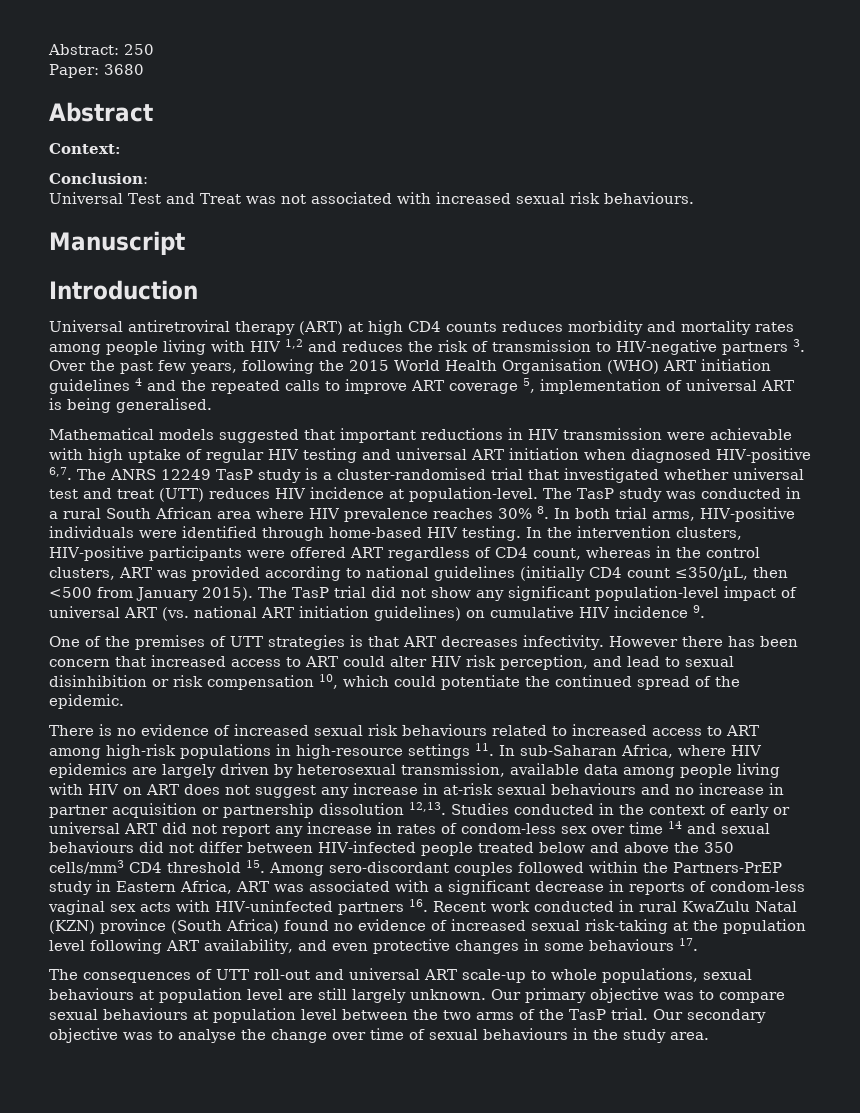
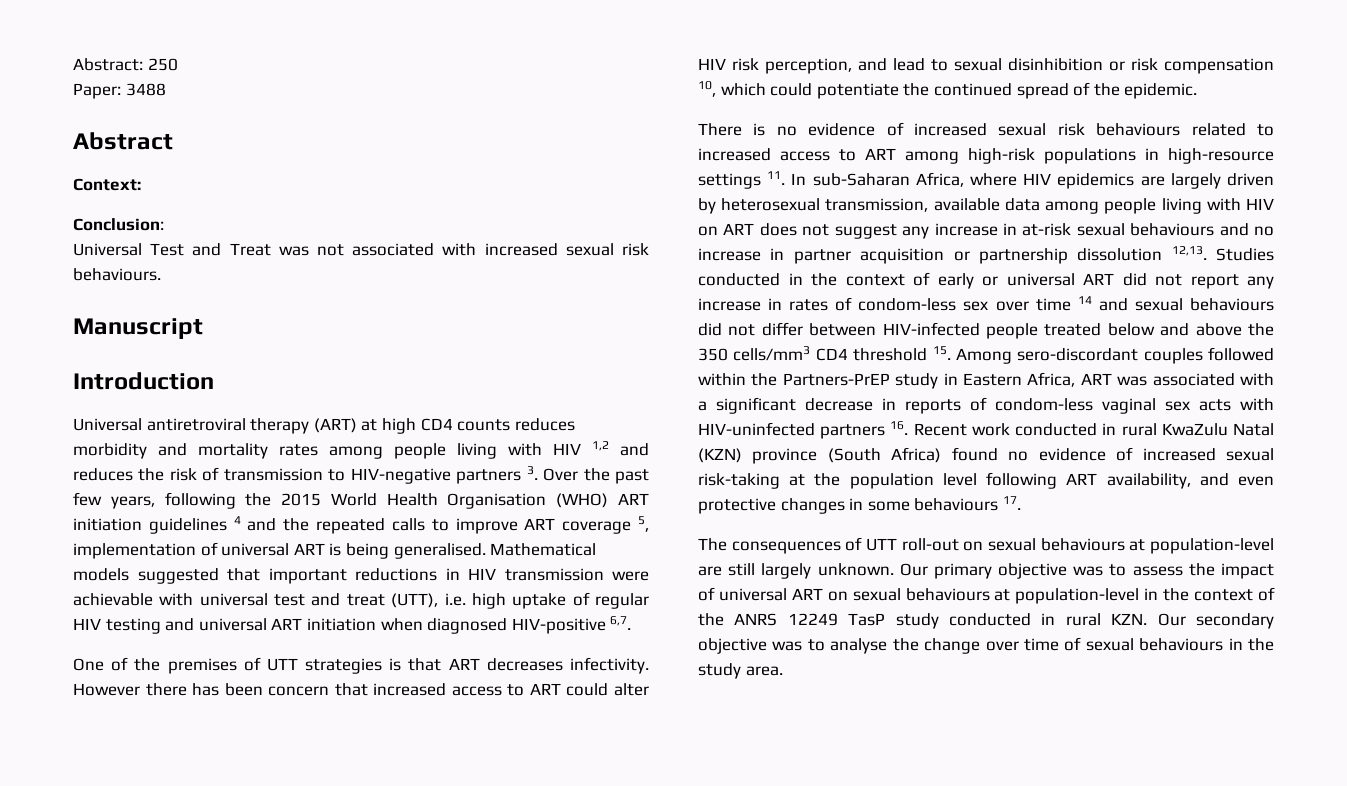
- Paper: 3680
+ Paper: 3488
- Universal antiretroviral therapy (ART) at high CD4 counts reduces morbidity and mortality rates among people living with HIV 1,2 and reduces the risk of transmission to HIV-negative partners 3. Over the past few years, following the 2015 World Health Organisation (WHO) ART initiation guidelines 4 and the repeated calls to improve ART coverage 5, implementation of universal ART is being generalised.
- Mathematical models suggested that important reductions in HIV transmission were achievable with high uptake of regular HIV testing and universal ART initiation when diagnosed HIV-positive 6,7. The ANRS 12249 TasP study is a cluster-randomised trial that investigated whether universal test and treat (UTT) reduces HIV incidence at population-level. The TasP study was conducted in a rural South African area where HIV prevalence reaches 30% 8. In both trial arms, HIV-positive individuals were identified through home-based HIV testing. In the intervention clusters, HIV-positive participants were offered ART regardless of CD4 count, whereas in the control clusters, ART was provided according to national guidelines (initially CD4 count ≤350/µL, then <500 from January 2015). The TasP trial did not show any significant population-level impact of universal ART (vs. national ART initiation guidelines) on cumulative HIV incidence 9.
+ Universal antiretroviral therapy (ART) at high CD4 counts reduces morbidity and mortality rates among people living with HIV 1,2 and reduces the risk of transmission to HIV-negative partners 3. Over the past few years, following the 2015 World Health Organisation (WHO) ART initiation guidelines 4 and the repeated calls to improve ART coverage 5, implementation of universal ART is being generalised. Mathematical models suggested that important reductions in HIV transmission were achievable with universal test and treat (UTT), i.e. high uptake of regular HIV testing and universal ART initiation when diagnosed HIV-positive 6,7.
- The consequences of UTT roll-out and universal ART scale-up to whole populations, sexual behaviours at population level are still largely unknown.
+ The consequences of UTT roll-out on sexual behaviours at population-level are still largely unknown.
- Our primary objective was to compare sexual behaviours at population level between the two arms of the TasP trial. Our secondary objective was to analyse the change over time of sexual behaviours in the study area.
+ Our primary objective was to assess the impact of universal ART on sexual behaviours at population-level in the context of the ANRS 12249 TasP study conducted in rural KZN. Our secondary objective was to analyse the change over time of sexual behaviours in the study area.

